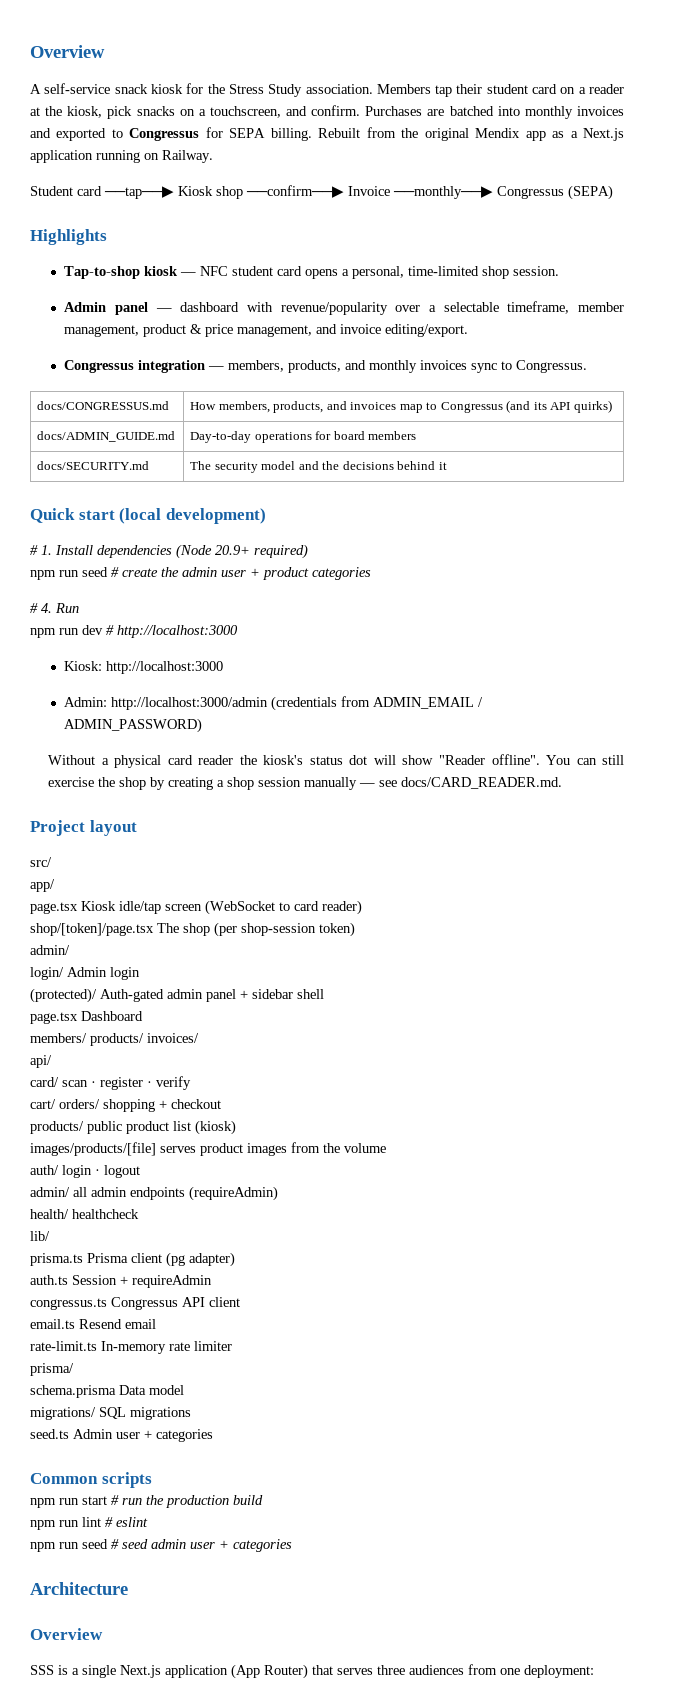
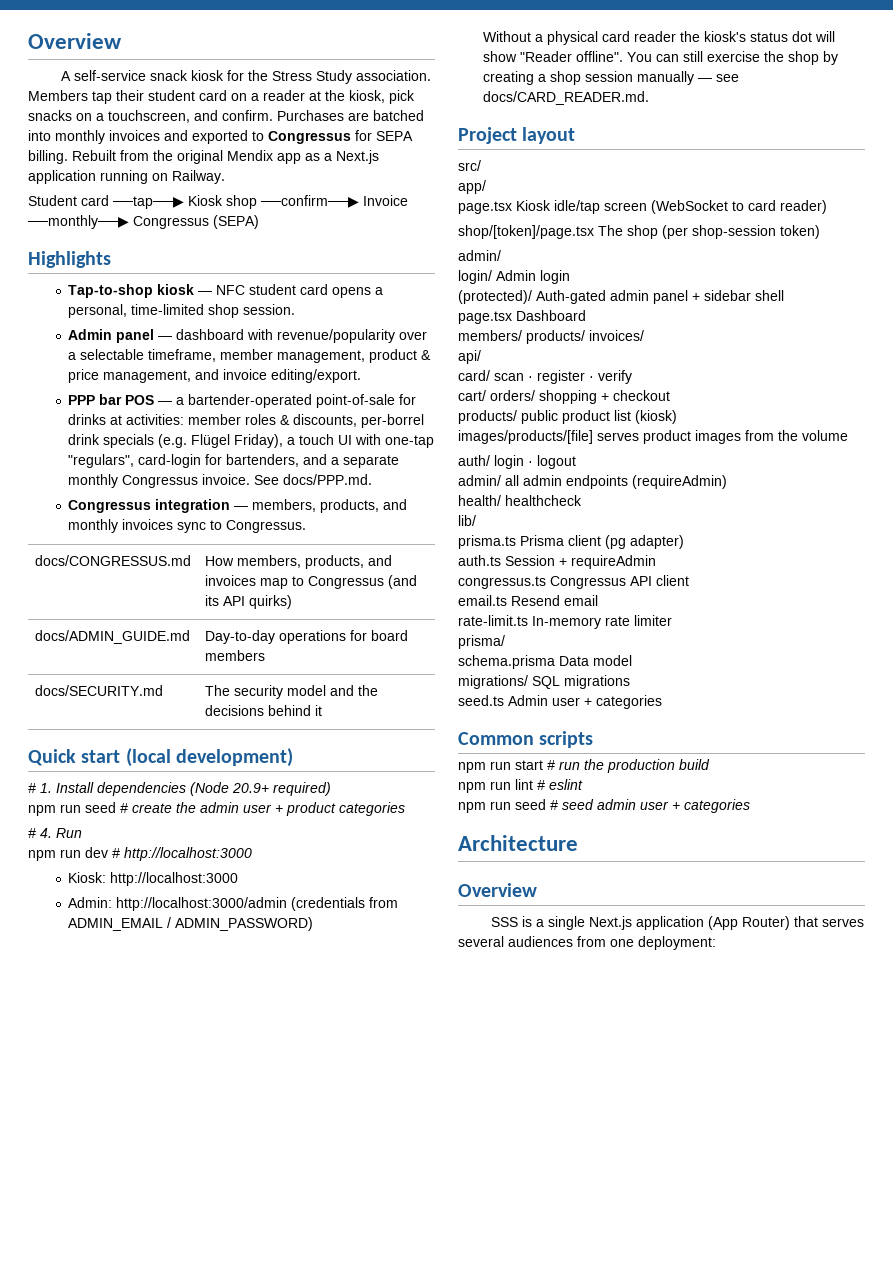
+ PPP bar POS — a bartender-operated point-of-sale for drinks at activities: member roles & discounts, per-borrel drink specials (e.g. Flügel Friday), a touch UI with one-tap "regulars", card-login for bartenders, and a separate monthly Congressus invoice. See docs/PPP.md.
- SSS is a single Next.js application (App Router) that serves three audiences from one deployment:
+ SSS is a single Next.js application (App Router) that serves several audiences from one deployment:

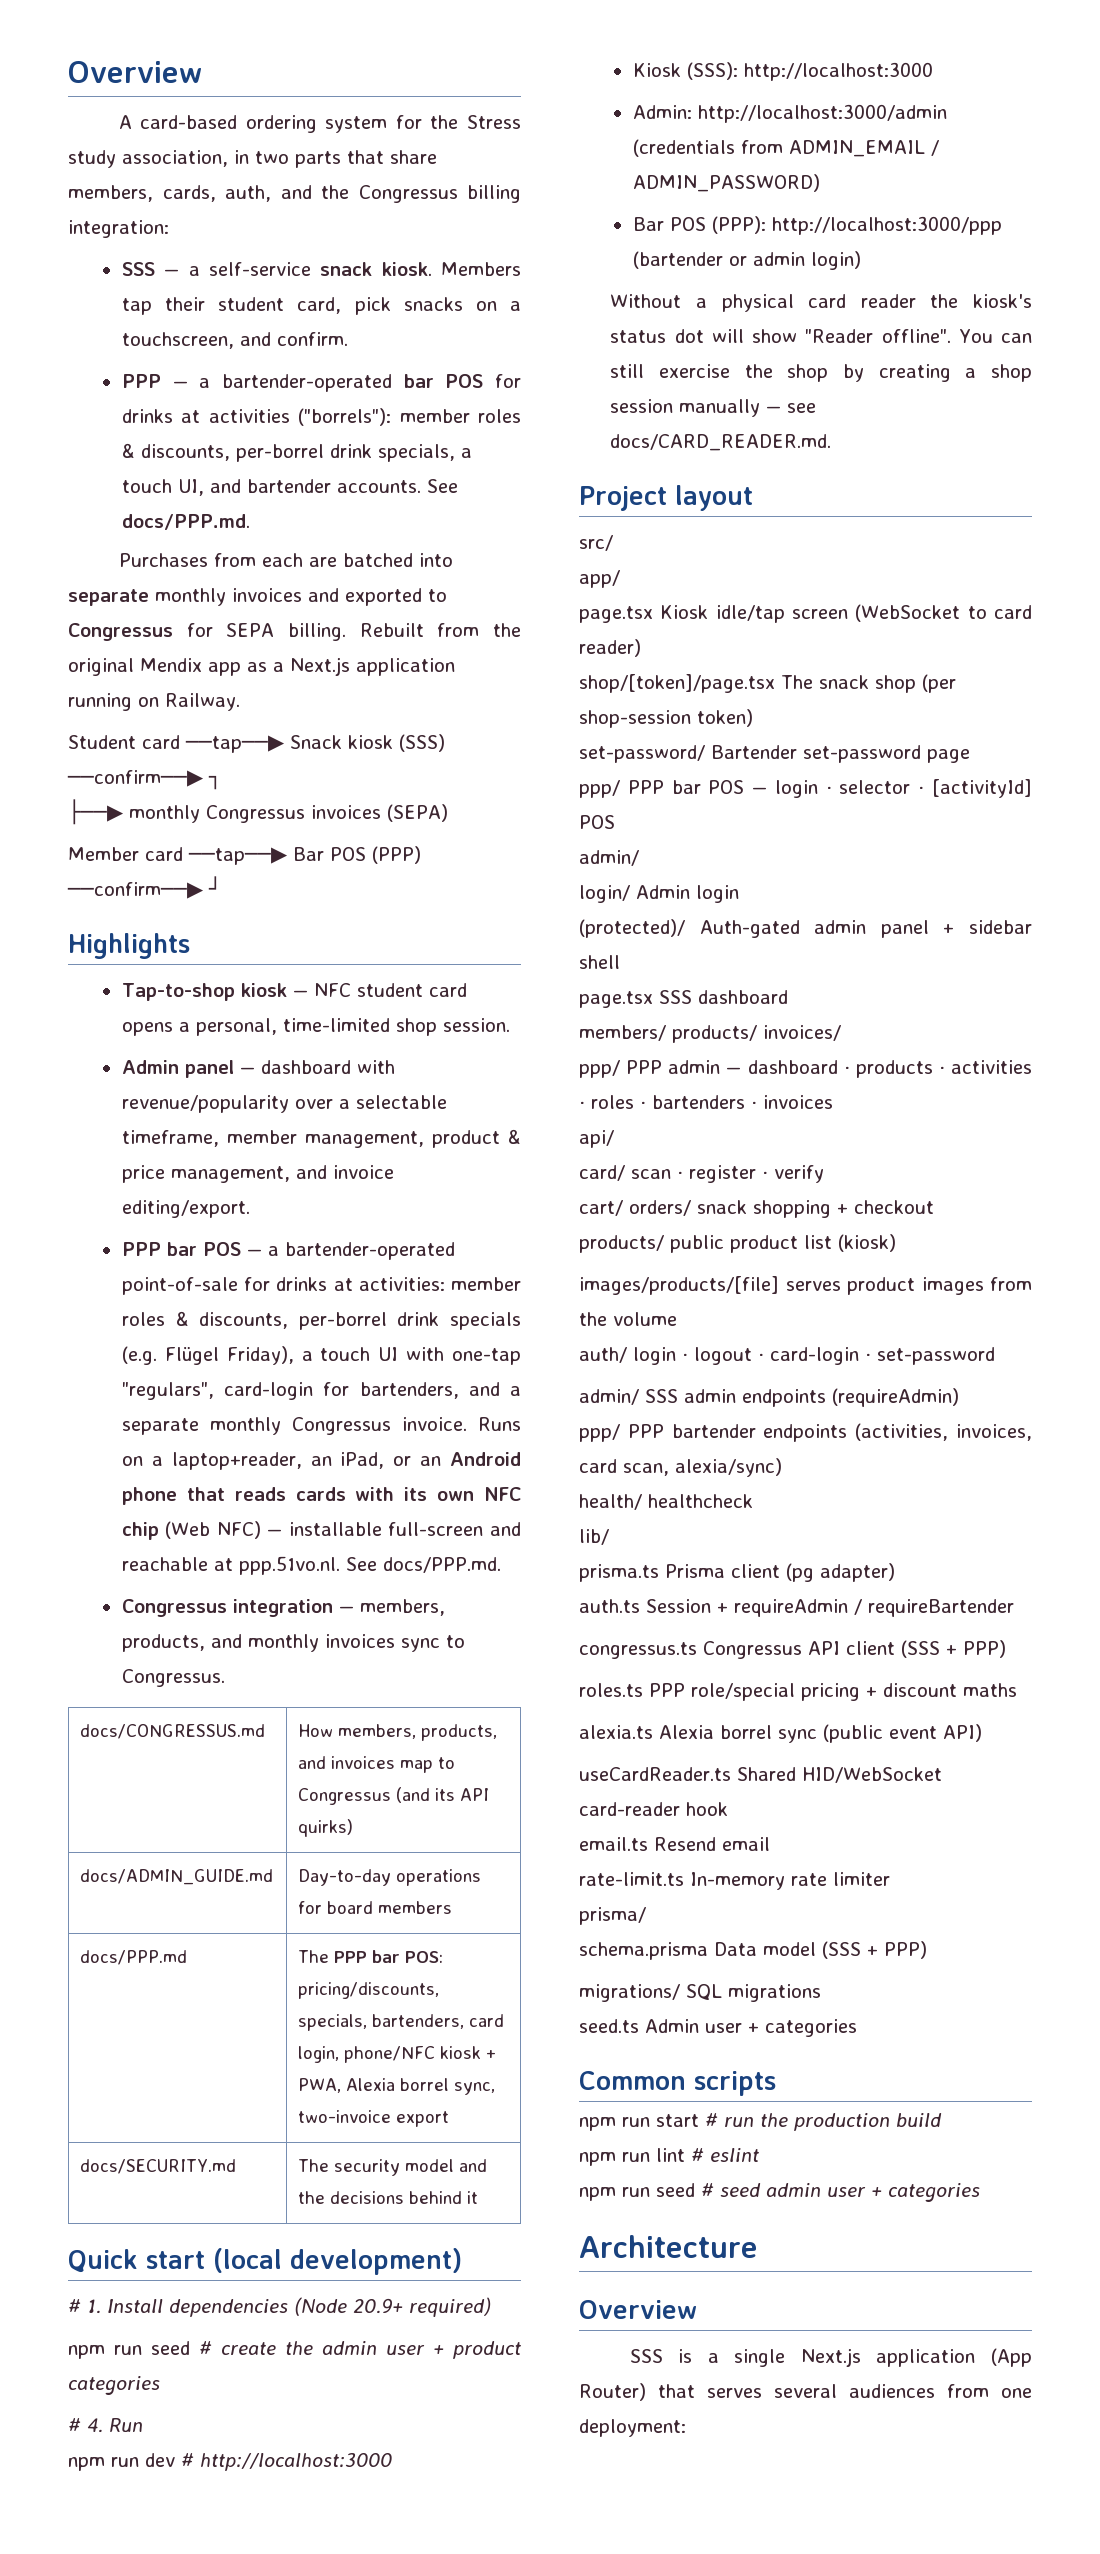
- A self-service snack kiosk for the Stress Study association. Members tap their student card on a reader at the kiosk, pick snacks on a touchscreen, and confirm. Purchases are batched into monthly invoices and exported to Congressus for SEPA billing.
+ A card-based ordering system for the Stress study association, in two parts that share members, cards, auth, and the Congressus billing integration:
+ SSS — a self-service snack kiosk. Members tap their student card, pick snacks on a touchscreen, and confirm.
+ PPP — a bartender-operated bar POS for drinks at activities ("borrels"): member roles & discounts, per-borrel drink specials, a touch UI, and bartender accounts. See docs/PPP.md.
+ Purchases from each are batched into separate monthly invoices and exported to Congressus for SEPA billing.
- Student card ──tap──▶ Kiosk shop ──confirm──▶ Invoice ──monthly──▶ Congressus (SEPA)
+ Student card ──tap──▶ Snack kiosk (SSS) ──confirm──▶ ┐
+ ├──▶ monthly Congressus invoices (SEPA)
+ Member card ──tap──▶ Bar POS (PPP) ──confirm──▶ ┘
- See docs/PPP.md.
+ Runs on a laptop+reader, an iPad, or an Android phone that reads cards with its own NFC chip (Web NFC) — installable full-screen and reachable at ppp.51vo.nl. See docs/PPP.md.
+ docs/PPP.md | The PPP bar POS: pricing/discounts, specials, bartenders, card login, phone/NFC kiosk + PWA, Alexia borrel sync, two-invoice export
- Kiosk: http://localhost:3000
+ Kiosk (SSS): http://localhost:3000
+ Bar POS (PPP): http://localhost:3000/ppp (bartender or admin login)
- shop/[token]/page.tsx The shop (per shop-session token)
+ shop/[token]/page.tsx The snack shop (per shop-session token)
+ set-password/ Bartender set-password page
+ ppp/ PPP bar POS — login · selector · [activityId] POS
- page.tsx Dashboard
+ page.tsx SSS dashboard
+ ppp/ PPP admin — dashboard · products · activities · roles · bartenders · invoices
- cart/ orders/ shopping + checkout
+ cart/ orders/ snack shopping + checkout
- auth/ login · logout
- admin/ all admin endpoints (requireAdmin)
+ auth/ login · logout · card-login · set-password
+ admin/ SSS admin endpoints (requireAdmin)
+ ppp/ PPP bartender endpoints (activities, invoices, card scan, alexia/sync)
- auth.ts Session + requireAdmin
+ auth.ts Session + requireAdmin / requireBartender
- congressus.ts Congressus API client
+ congressus.ts Congressus API client (SSS + PPP)
+ roles.ts PPP role/special pricing + discount maths
+ alexia.ts Alexia borrel sync (public event API)
+ useCardReader.ts Shared HID/WebSocket card-reader hook
- schema.prisma Data model
+ schema.prisma Data model (SSS + PPP)

